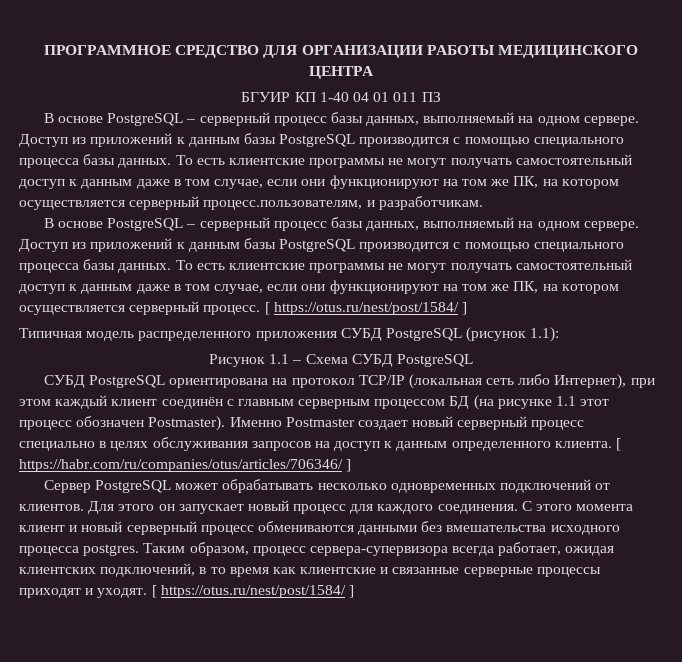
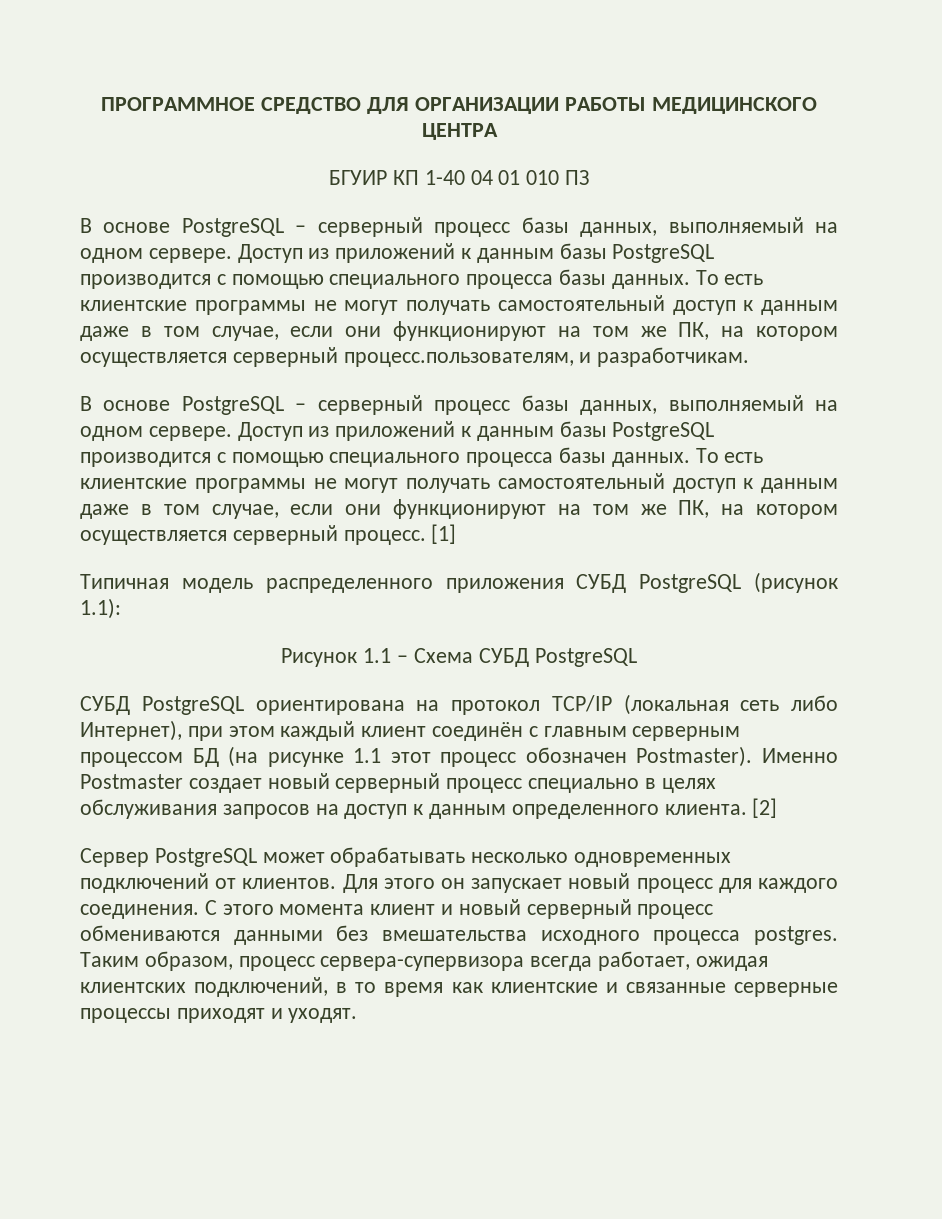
- БГУИР КП 1-40 04 01 011 ПЗ
+ БГУИР КП 1-40 04 01 010 ПЗ
- То есть клиентские программы не могут получать самостоятельный доступ к данным даже в том случае, если они функционируют на том же ПК, на котором осуществляется серверный процесс. [ https://otus.ru/nest/post/1584/ ]
+ То есть клиентские программы не могут получать самостоятельный доступ к данным даже в том случае, если они функционируют на том же ПК, на котором осуществляется серверный процесс. [1]
- [ https://habr.com/ru/companies/otus/articles/706346/ ]
+ [2]
- Таким образом, процесс сервера-супервизора всегда работает, ожидая клиентских подключений, в то время как клиентские и связанные серверные процессы приходят и уходят. [ https://otus.ru/nest/post/1584/ ]
+ Таким образом, процесс сервера-супервизора всегда работает, ожидая клиентских подключений, в то время как клиентские и связанные серверные процессы приходят и уходят.

